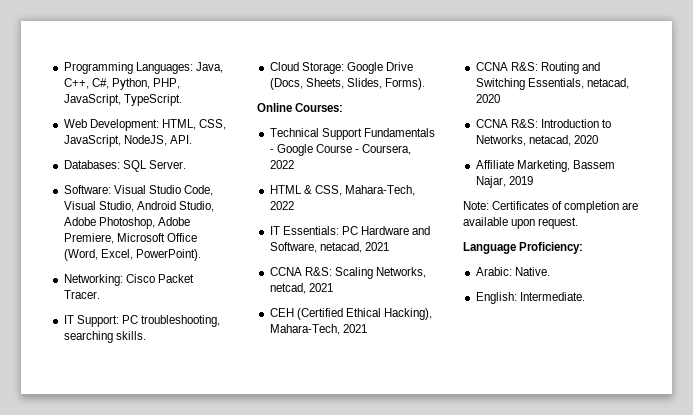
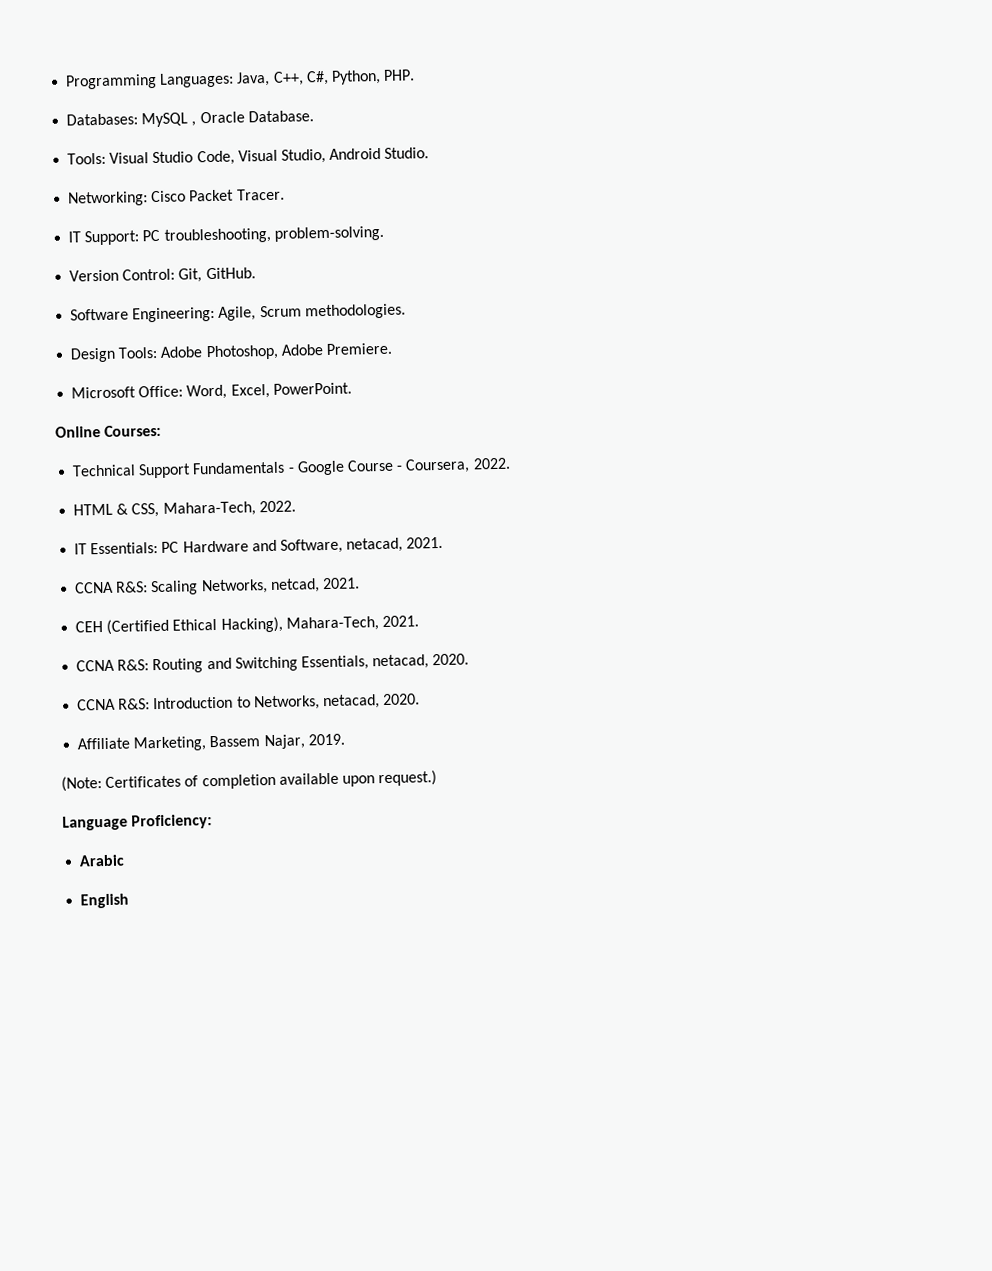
- Programming Languages: Java, C++, C#, Python, PHP, JavaScript, TypeScript.
- Web Development: HTML, CSS, JavaScript, NodeJS, API.
- Databases: SQL Server.
- Software: Visual Studio Code, Visual Studio, Android Studio, Adobe Photoshop, Adobe Premiere, Microsoft Office (Word, Excel, PowerPoint).
+ Programming Languages: Java, C++, C#, Python, PHP.
+ Databases: MySQL , Oracle Database.
+ Tools: Visual Studio Code, Visual Studio, Android Studio.
- IT Support: PC troubleshooting, searching skills.
- Cloud Storage: Google Drive (Docs, Sheets, Slides, Forms).
+ IT Support: PC troubleshooting, problem-solving.
+ Version Control: Git, GitHub.
+ Software Engineering: Agile, Scrum methodologies.
+ Design Tools: Adobe Photoshop, Adobe Premiere.
+ Microsoft Office: Word, Excel, PowerPoint.
- Technical Support Fundamentals - Google Course - Coursera, 2022
+ Technical Support Fundamentals - Google Course - Coursera, 2022.
- HTML & CSS, Mahara-Tech, 2022
+ HTML & CSS, Mahara-Tech, 2022.
- IT Essentials: PC Hardware and Software, netacad, 2021
+ IT Essentials: PC Hardware and Software, netacad, 2021.
- CCNA R&S: Scaling Networks, netcad, 2021
+ CCNA R&S: Scaling Networks, netcad, 2021.
- CEH (Certified Ethical Hacking), Mahara-Tech, 2021
+ CEH (Certified Ethical Hacking), Mahara-Tech, 2021.
- CCNA R&S: Routing and Switching Essentials, netacad, 2020
+ CCNA R&S: Routing and Switching Essentials, netacad, 2020.
- CCNA R&S: Introduction to Networks, netacad, 2020
+ CCNA R&S: Introduction to Networks, netacad, 2020.
- Affiliate Marketing, Bassem Najar, 2019
- Note: Certificates of completion are available upon request.
+ Affiliate Marketing, Bassem Najar, 2019.
+ (Note: Certificates of completion available upon request.)
- Arabic: Native.
- English: Intermediate.
+ Arabic
+ English

